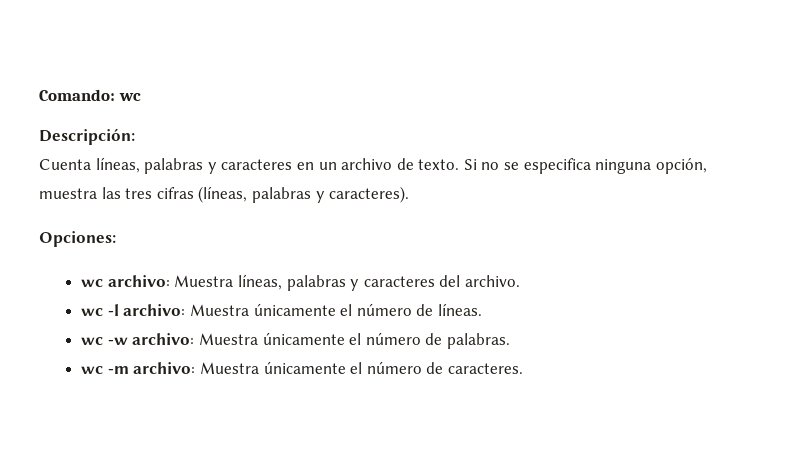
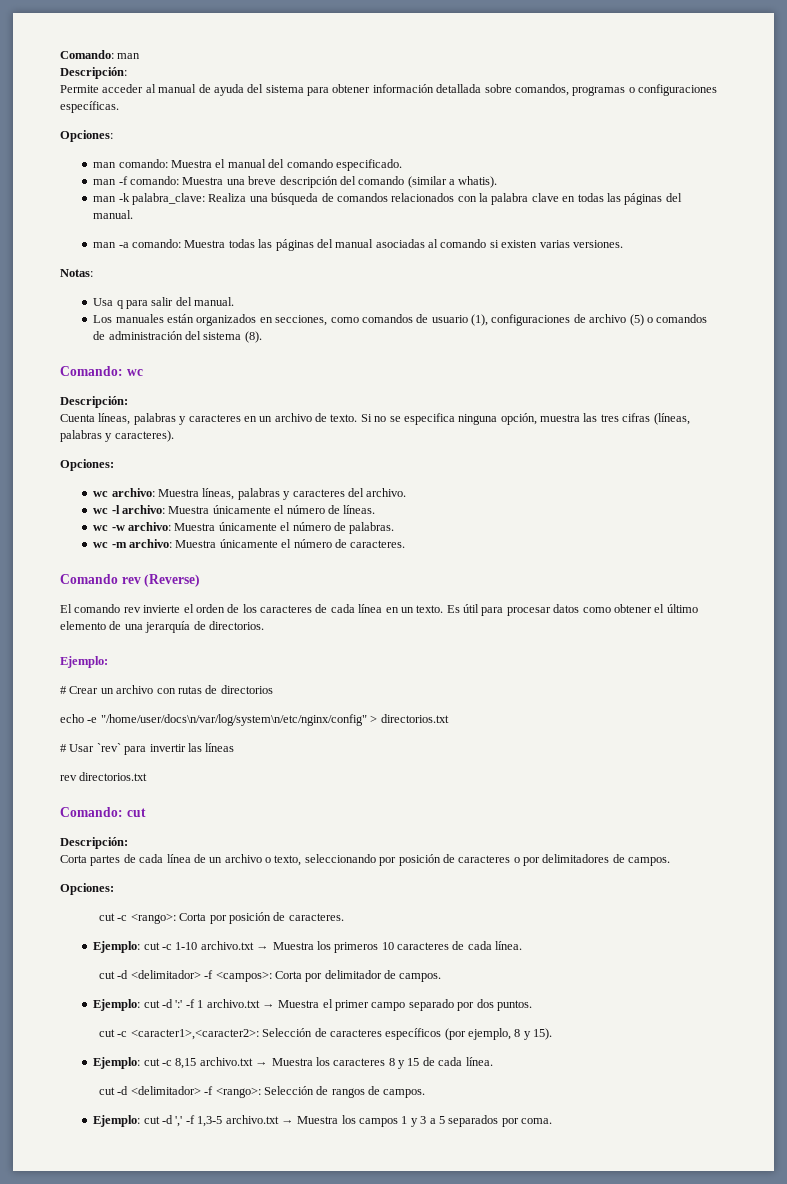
+ Comando: man
+ Descripción:
+ Permite acceder al manual de ayuda del sistema para obtener información detallada sobre comandos, programas o configuraciones específicas.
+ Opciones:
+ man comando: Muestra el manual del comando especificado.
+ man -f comando: Muestra una breve descripción del comando (similar a whatis).
+ man -k palabra_clave: Realiza una búsqueda de comandos relacionados con la palabra clave en todas las páginas del manual.
+ man -a comando: Muestra todas las páginas del manual asociadas al comando si existen varias versiones.
+ Notas:
+ Usa q para salir del manual.
+ Los manuales están organizados en secciones, como comandos de usuario (1), configuraciones de archivo (5) o comandos de administración del sistema (8).
+ Comando rev (Reverse)
+ El comando rev invierte el orden de los caracteres de cada línea en un texto. Es útil para procesar datos como obtener el último elemento de una jerarquía de directorios.
+ Ejemplo:
+ # Crear un archivo con rutas de directorios
+ echo -e "/home/user/docs\n/var/log/system\n/etc/nginx/config" > directorios.txt
+ # Usar `rev` para invertir las líneas
+ rev directorios.txt
+ Comando: cut
+ Descripción:
+ Corta partes de cada línea de un archivo o texto, seleccionando por posición de caracteres o por delimitadores de campos.
+ Opciones:
+ cut -c <rango>: Corta por posición de caracteres.
+ Ejemplo: cut -c 1-10 archivo.txt → Muestra los primeros 10 caracteres de cada línea.
+ cut -d <delimitador> -f <campos>: Corta por delimitador de campos.
+ Ejemplo: cut -d ':' -f 1 archivo.txt → Muestra el primer campo separado por dos puntos.
+ cut -c <caracter1>,<caracter2>: Selección de caracteres específicos (por ejemplo, 8 y 15).
+ Ejemplo: cut -c 8,15 archivo.txt → Muestra los caracteres 8 y 15 de cada línea.
+ cut -d <delimitador> -f <rango>: Selección de rangos de campos.
+ Ejemplo: cut -d ',' -f 1,3-5 archivo.txt → Muestra los campos 1 y 3 a 5 separados por coma.

